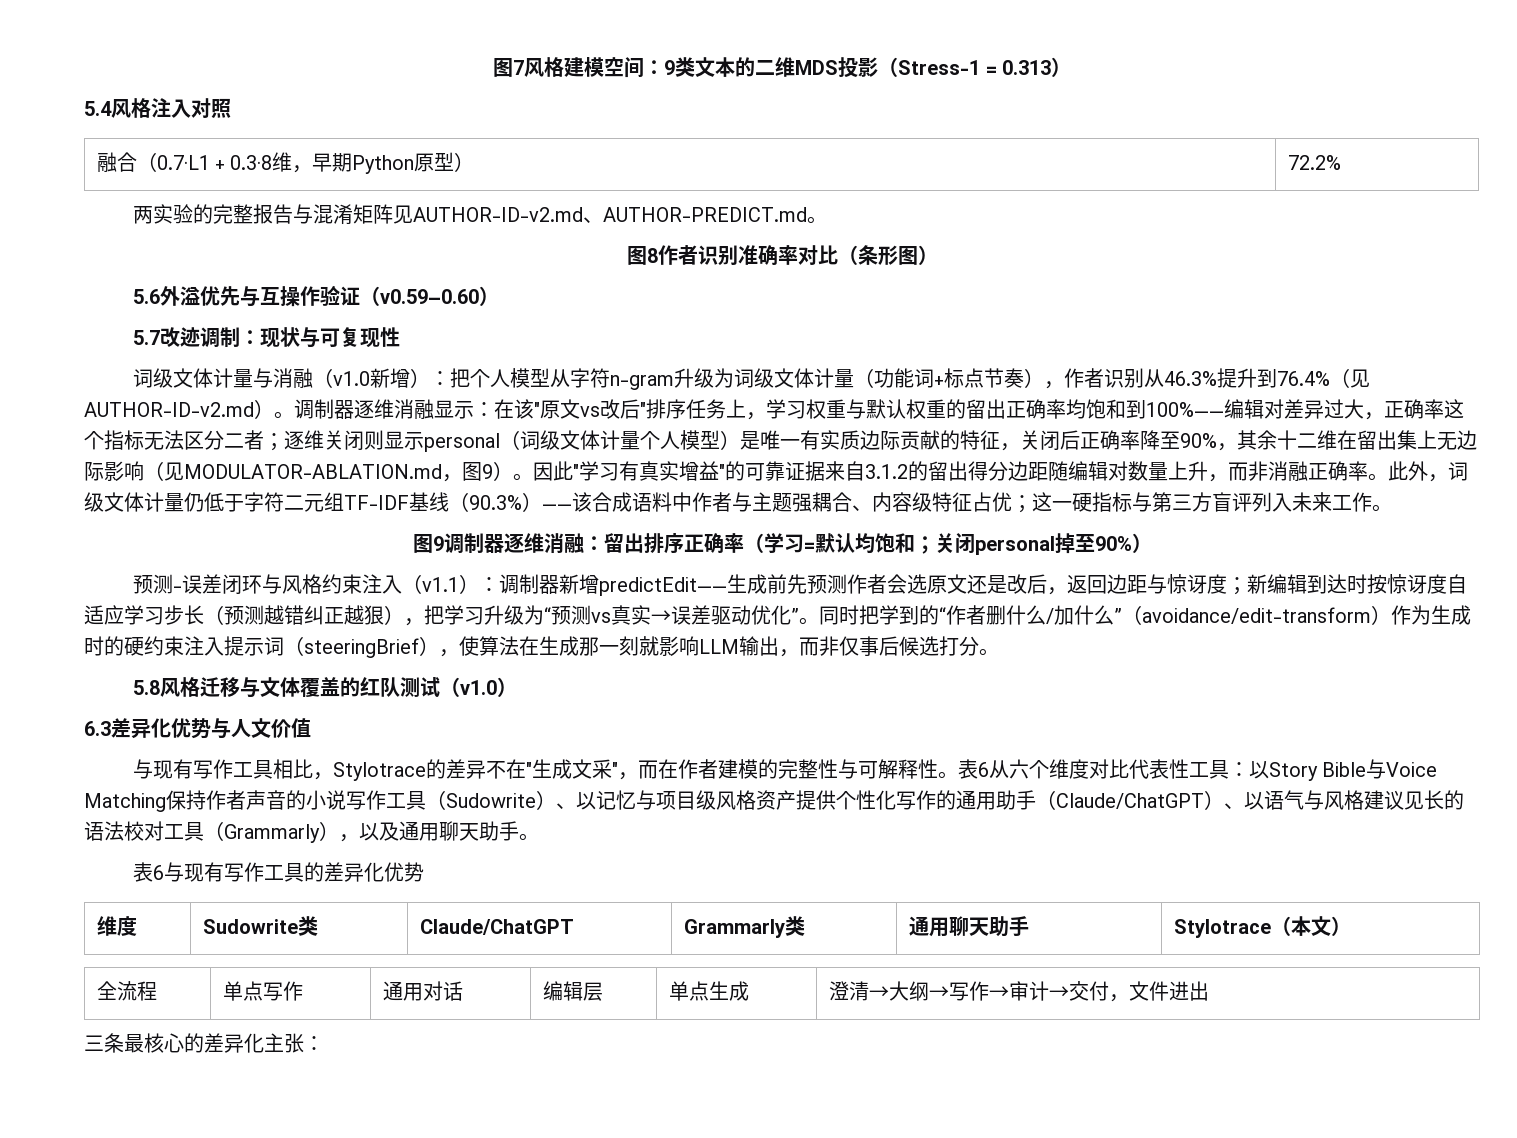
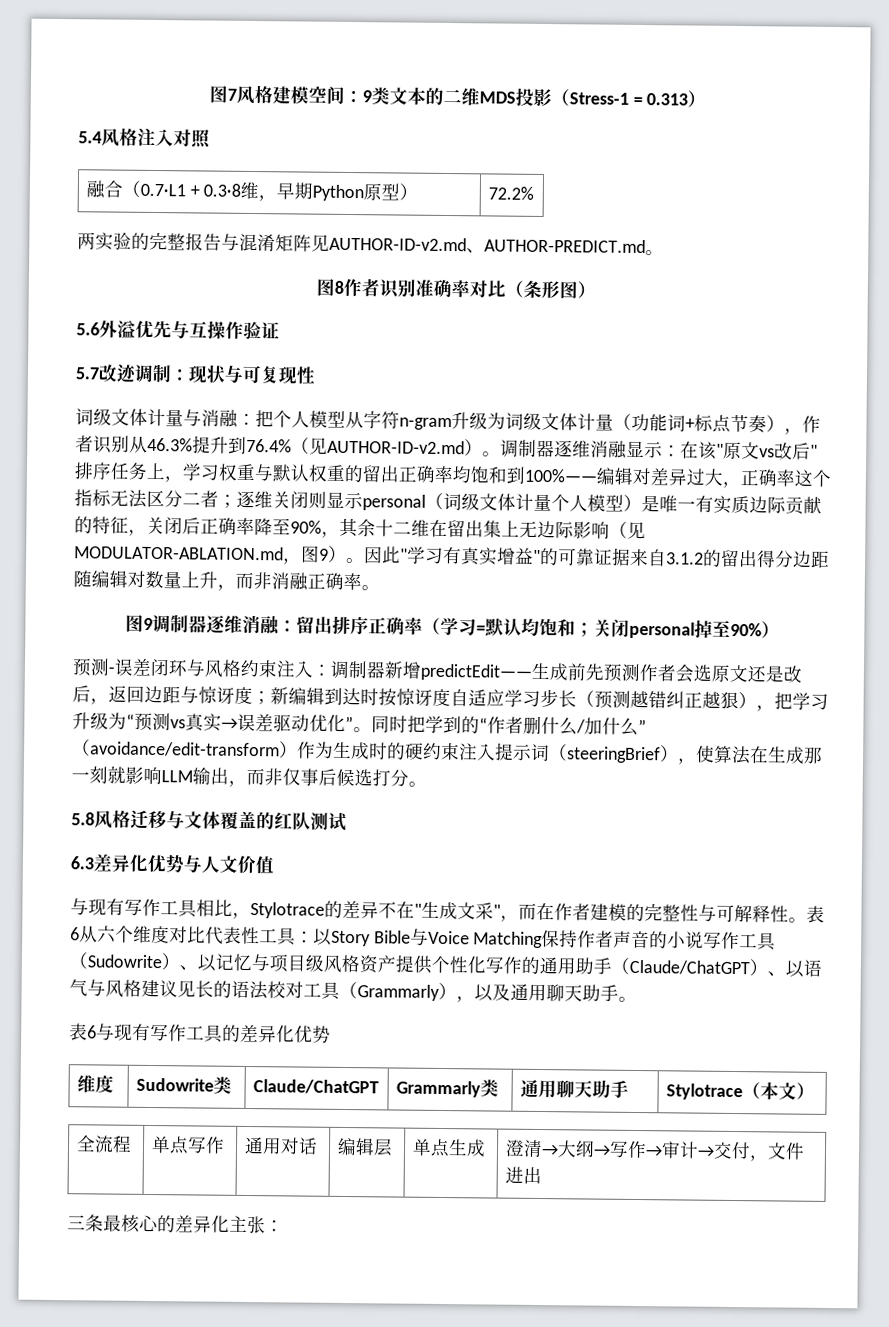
- 5.6外溢优先与互操作验证（v0.59–0.60）
+ 5.6外溢优先与互操作验证
- 词级文体计量与消融（v1.0新增）：把个人模型从字符n-gram升级为词级文体计量（功能词+标点节奏），作者识别从46.3%提升到76.4%（见AUTHOR-ID-v2.md）。
+ 词级文体计量与消融：把个人模型从字符n-gram升级为词级文体计量（功能词+标点节奏），作者识别从46.3%提升到76.4%（见AUTHOR-ID-v2.md）。
- 此外，词级文体计量仍低于字符二元组TF-IDF基线（90.3%）——该合成语料中作者与主题强耦合、内容级特征占优；这一硬指标与第三方盲评列入未来工作。
- 预测-误差闭环与风格约束注入（v1.1）：调制器新增predictEdit——生成前先预测作者会选原文还是改后，返回边距与惊讶度；新编辑到达时按惊讶度自适应学习步长（预测越错纠正越狠），把学习升级为“预测vs真实→误差驱动优化”。
+ 预测-误差闭环与风格约束注入：调制器新增predictEdit——生成前先预测作者会选原文还是改后，返回边距与惊讶度；新编辑到达时按惊讶度自适应学习步长（预测越错纠正越狠），把学习升级为“预测vs真实→误差驱动优化”。
- 5.8风格迁移与文体覆盖的红队测试（v1.0）
+ 5.8风格迁移与文体覆盖的红队测试

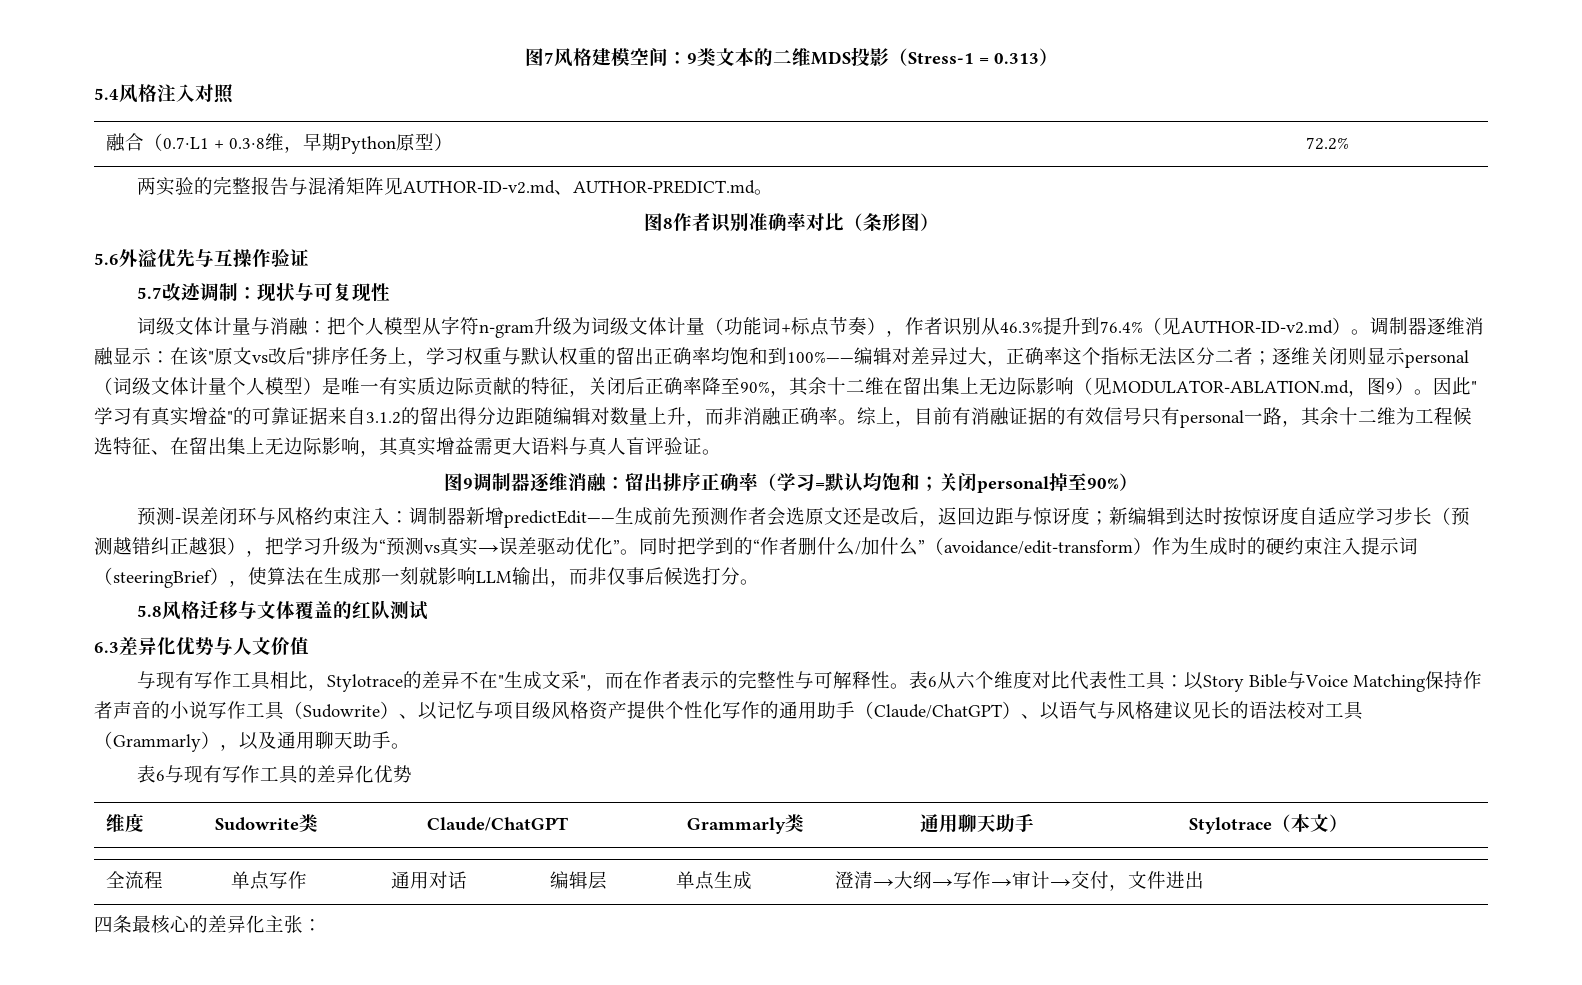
+ 综上，目前有消融证据的有效信号只有personal一路，其余十二维为工程候选特征、在留出集上无边际影响，其真实增益需更大语料与真人盲评验证。
- 与现有写作工具相比，Stylotrace的差异不在"生成文采"，而在作者建模的完整性与可解释性。
+ 与现有写作工具相比，Stylotrace的差异不在"生成文采"，而在作者表示的完整性与可解释性。
- 三条最核心的差异化主张：
+ 四条最核心的差异化主张：

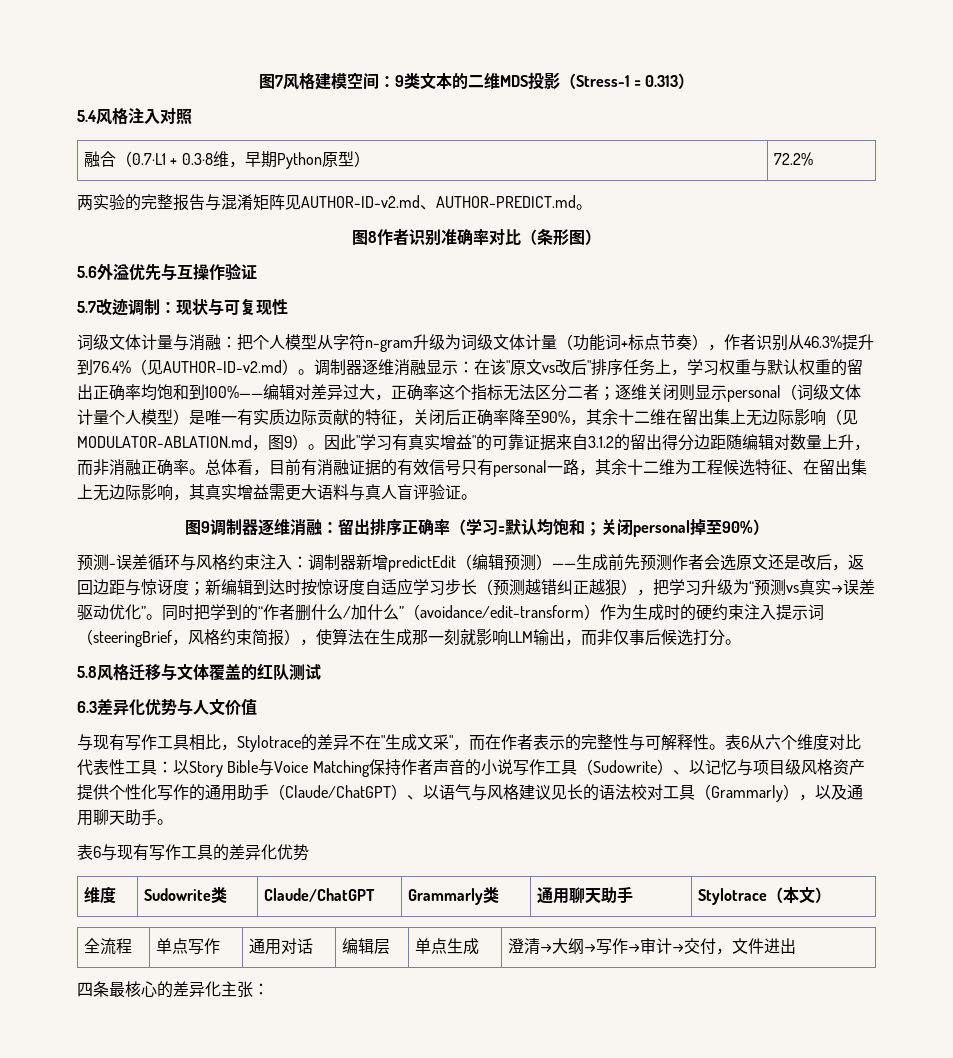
- 综上，目前有消融证据的有效信号只有personal一路，其余十二维为工程候选特征、在留出集上无边际影响，其真实增益需更大语料与真人盲评验证。
+ 总体看，目前有消融证据的有效信号只有personal一路，其余十二维为工程候选特征、在留出集上无边际影响，其真实增益需更大语料与真人盲评验证。
- 预测-误差闭环与风格约束注入：调制器新增predictEdit——生成前先预测作者会选原文还是改后，返回边距与惊讶度；新编辑到达时按惊讶度自适应学习步长（预测越错纠正越狠），把学习升级为“预测vs真实→误差驱动优化”。
+ 预测-误差循环与风格约束注入：调制器新增predictEdit（编辑预测）——生成前先预测作者会选原文还是改后，返回边距与惊讶度；新编辑到达时按惊讶度自适应学习步长（预测越错纠正越狠），把学习升级为“预测vs真实→误差驱动优化”。
- 同时把学到的“作者删什么/加什么”（avoidance/edit-transform）作为生成时的硬约束注入提示词（steeringBrief），使算法在生成那一刻就影响LLM输出，而非仅事后候选打分。
+ 同时把学到的“作者删什么/加什么”（avoidance/edit-transform）作为生成时的硬约束注入提示词（steeringBrief，风格约束简报），使算法在生成那一刻就影响LLM输出，而非仅事后候选打分。

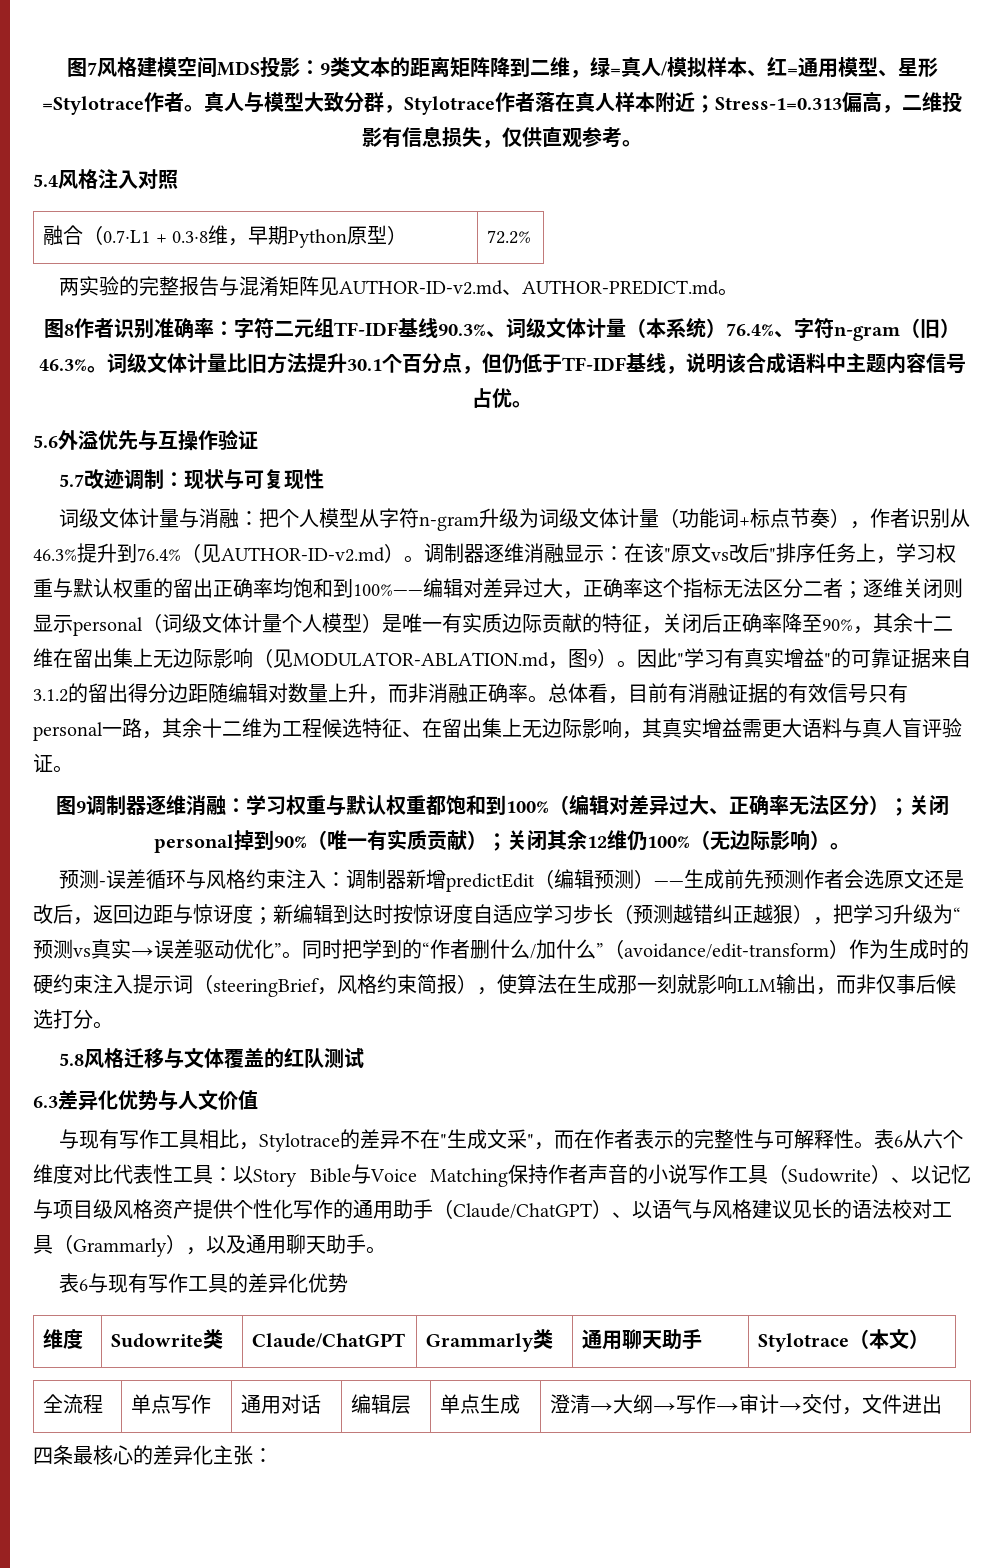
- 图7风格建模空间：9类文本的二维MDS投影（Stress-1 = 0.313）
+ 图7风格建模空间MDS投影：9类文本的距离矩阵降到二维，绿=真人/模拟样本、红=通用模型、星形=Stylotrace作者。真人与模型大致分群，Stylotrace作者落在真人样本附近；Stress-1=0.313偏高，二维投影有信息损失，仅供直观参考。
- 图8作者识别准确率对比（条形图）
+ 图8作者识别准确率：字符二元组TF-IDF基线90.3%、词级文体计量（本系统）76.4%、字符n-gram（旧）46.3%。词级文体计量比旧方法提升30.1个百分点，但仍低于TF-IDF基线，说明该合成语料中主题内容信号占优。
- 图9调制器逐维消融：留出排序正确率（学习=默认均饱和；关闭personal掉至90%）
+ 图9调制器逐维消融：学习权重与默认权重都饱和到100%（编辑对差异过大、正确率无法区分）；关闭personal掉到90%（唯一有实质贡献）；关闭其余12维仍100%（无边际影响）。

